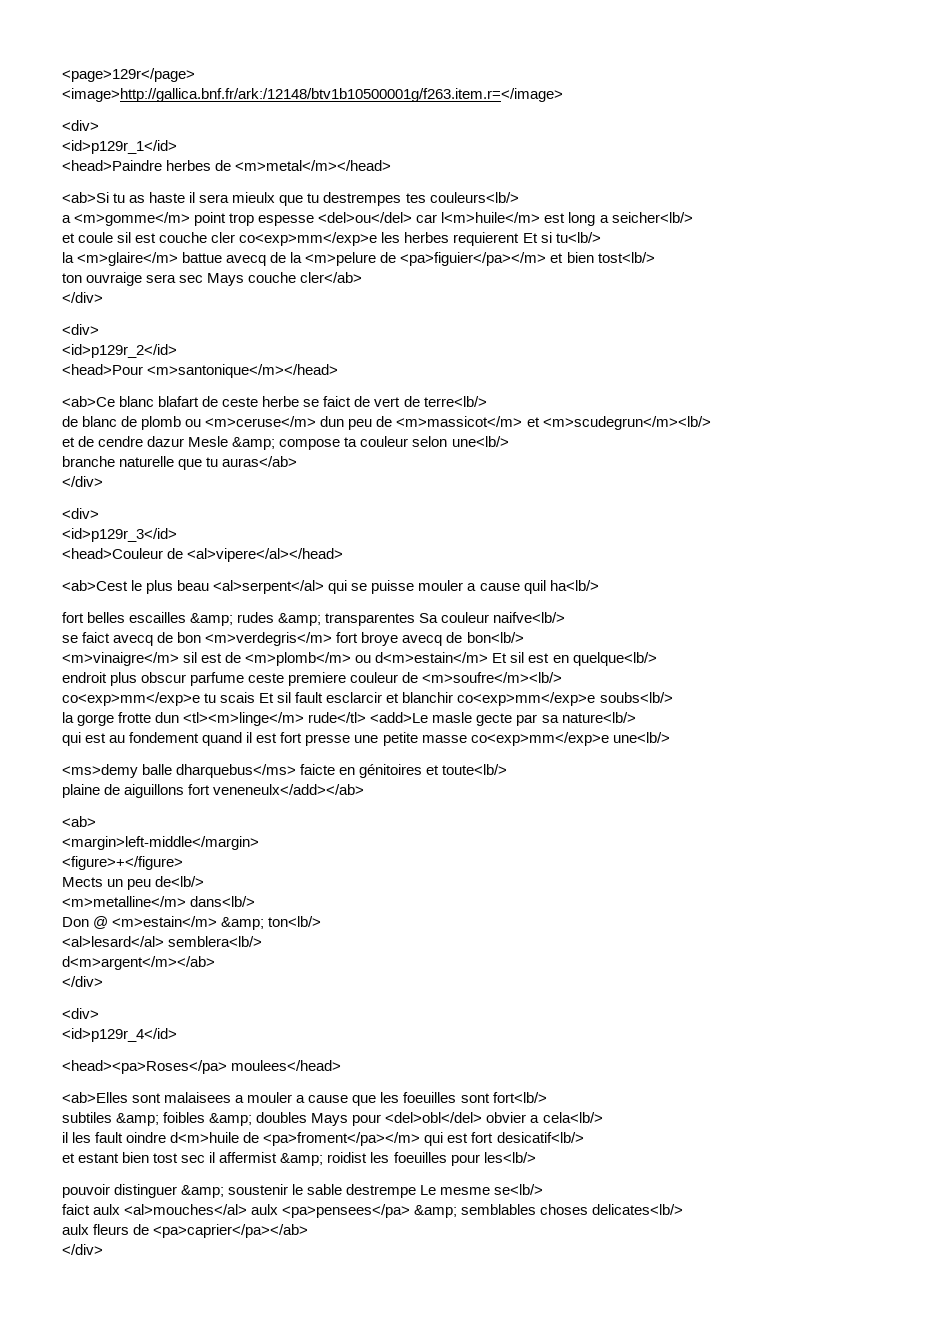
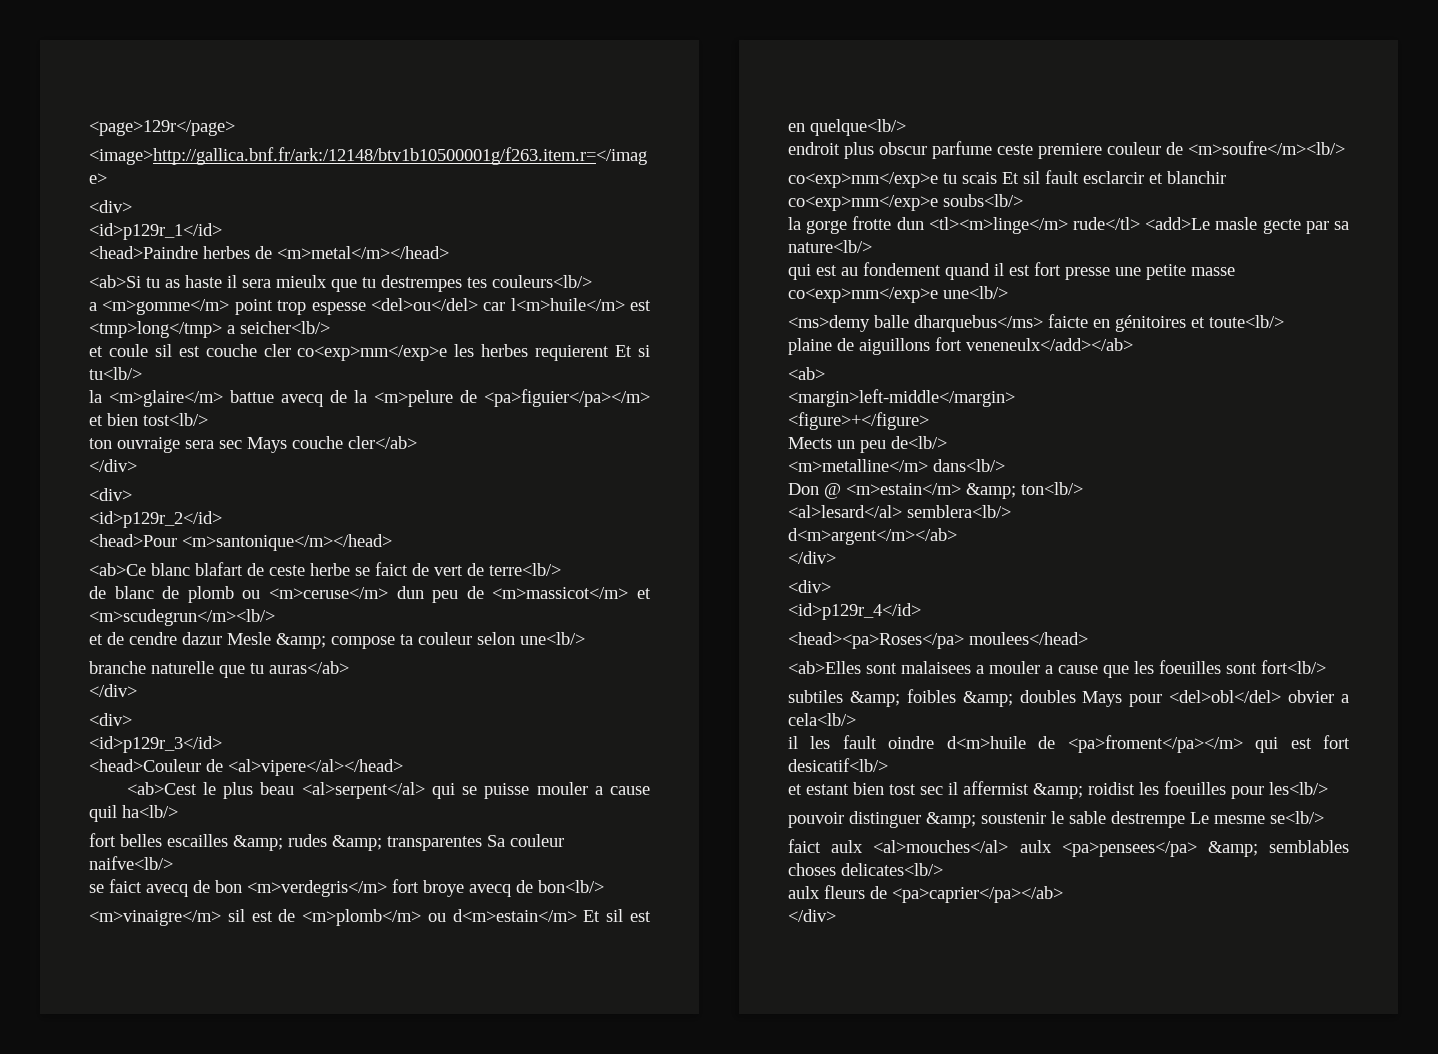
- a <m>gomme</m> point trop espesse <del>ou</del> car l<m>huile</m> est long a seicher<lb/>
+ a <m>gomme</m> point trop espesse <del>ou</del> car l<m>huile</m> est <tmp>long</tmp> a seicher<lb/>

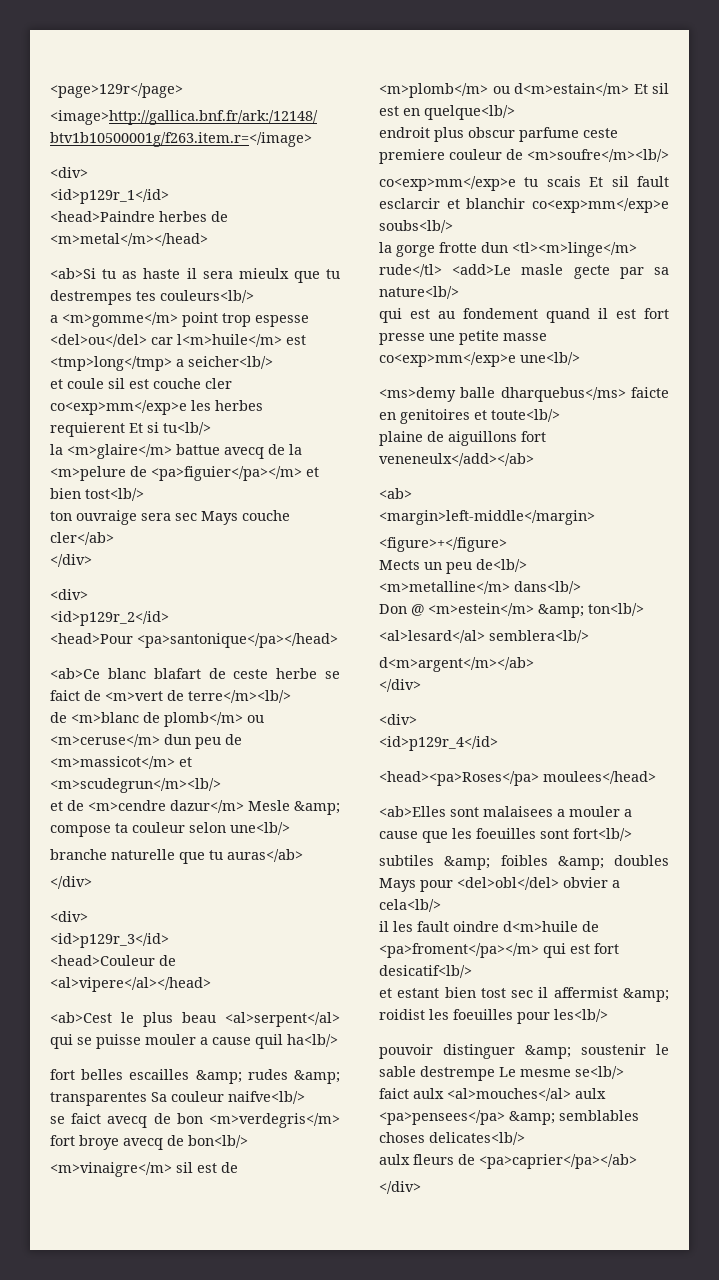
- <head>Pour <m>santonique</m></head>
+ <head>Pour <pa>santonique</pa></head>
- <ab>Ce blanc blafart de ceste herbe se faict de vert de terre<lb/>
- de blanc de plomb ou <m>ceruse</m> dun peu de <m>massicot</m> et <m>scudegrun</m><lb/>
+ <ab>Ce blanc blafart de ceste herbe se faict de <m>vert de terre</m><lb/>
+ de <m>blanc de plomb</m> ou <m>ceruse</m> dun peu de <m>massicot</m> et <m>scudegrun</m><lb/>
- et de cendre dazur Mesle &amp; compose ta couleur selon une<lb/>
+ et de <m>cendre dazur</m> Mesle &amp; compose ta couleur selon une<lb/>
- <ms>demy balle dharquebus</ms> faicte en génitoires et toute<lb/>
+ <ms>demy balle dharquebus</ms> faicte en genitoires et toute<lb/>
- Don @ <m>estain</m> &amp; ton<lb/>
+ Don @ <m>estein</m> &amp; ton<lb/>

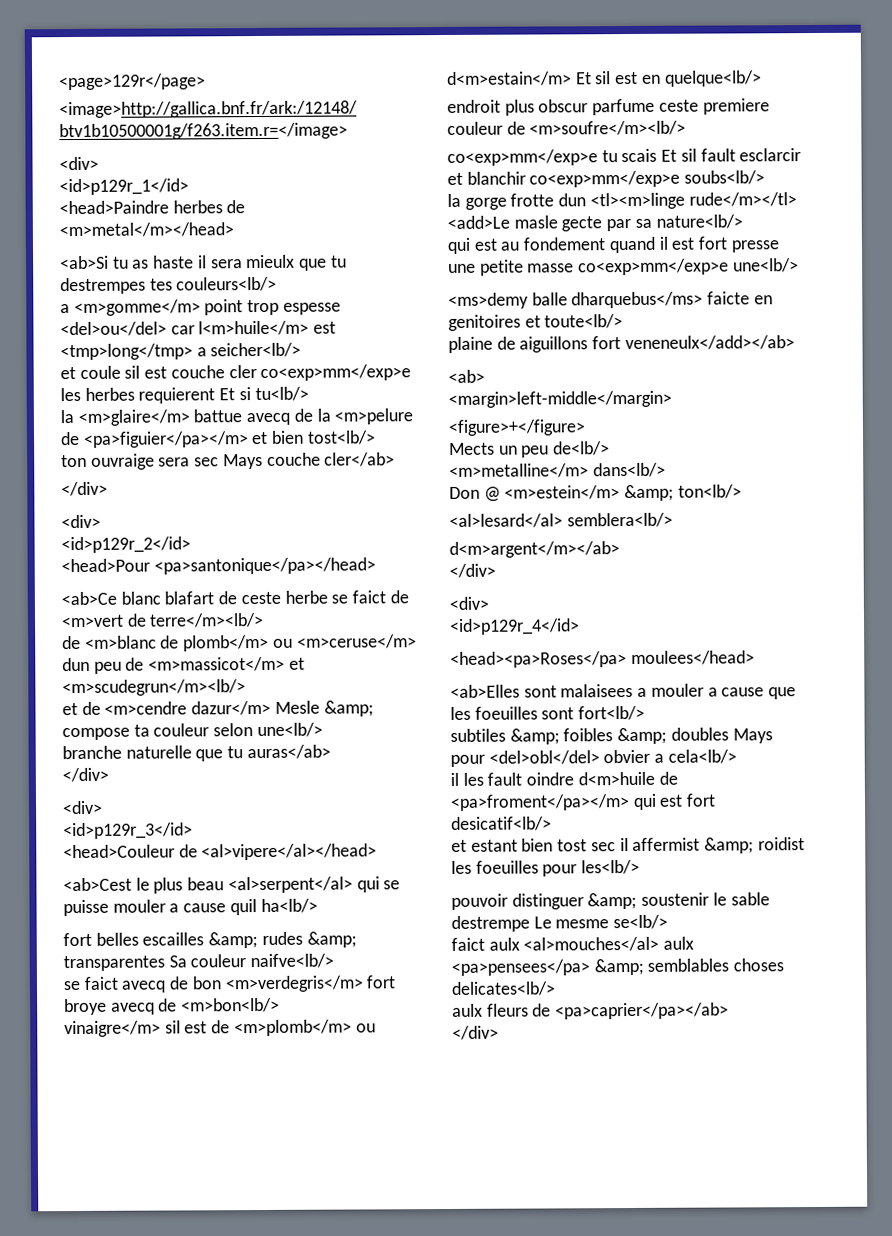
- se faict avecq de bon <m>verdegris</m> fort broye avecq de bon<lb/>
- <m>vinaigre</m> sil est de <m>plomb</m> ou d<m>estain</m> Et sil est en quelque<lb/>
+ se faict avecq de bon <m>verdegris</m> fort broye avecq de <m>bon<lb/>
+ vinaigre</m> sil est de <m>plomb</m> ou d<m>estain</m> Et sil est en quelque<lb/>
- la gorge frotte dun <tl><m>linge</m> rude</tl> <add>Le masle gecte par sa nature<lb/>
+ la gorge frotte dun <tl><m>linge rude</m></tl> <add>Le masle gecte par sa nature<lb/>

